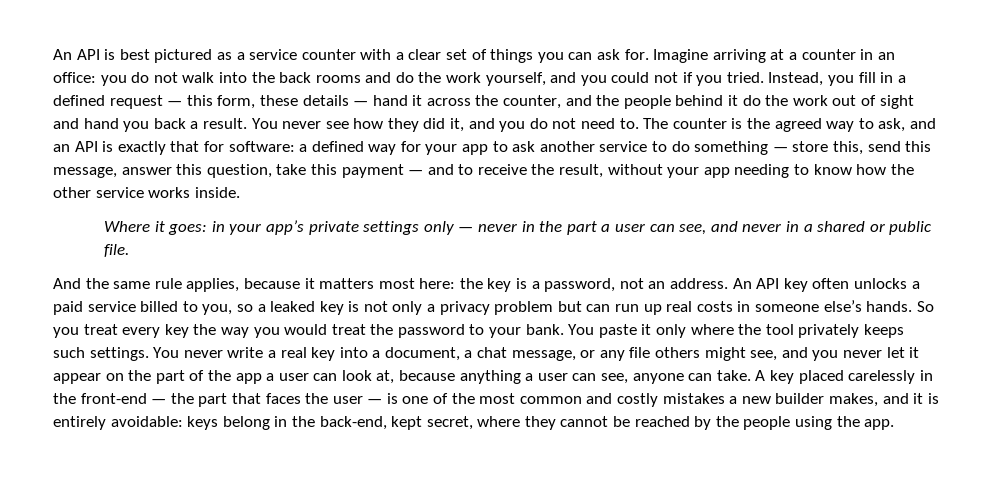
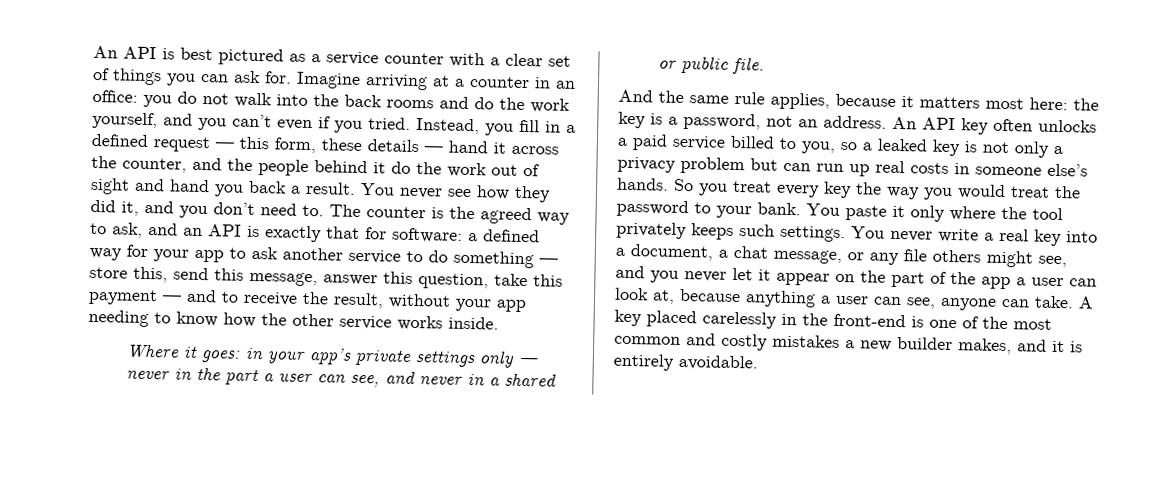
- Imagine arriving at a counter in an office: you do not walk into the back rooms and do the work yourself, and you could not if you tried.
+ Imagine arriving at a counter in an office: you do not walk into the back rooms and do the work yourself, and you can’t even if you tried.
- You never see how they did it, and you do not need to.
+ You never see how they did it, and you don’t need to.
- A key placed carelessly in the front-end — the part that faces the user — is one of the most common and costly mistakes a new builder makes, and it is entirely avoidable: keys belong in the back-end, kept secret, where they cannot be reached by the people using the app.
+ A key placed carelessly in the front-end is one of the most common and costly mistakes a new builder makes, and it is entirely avoidable.

